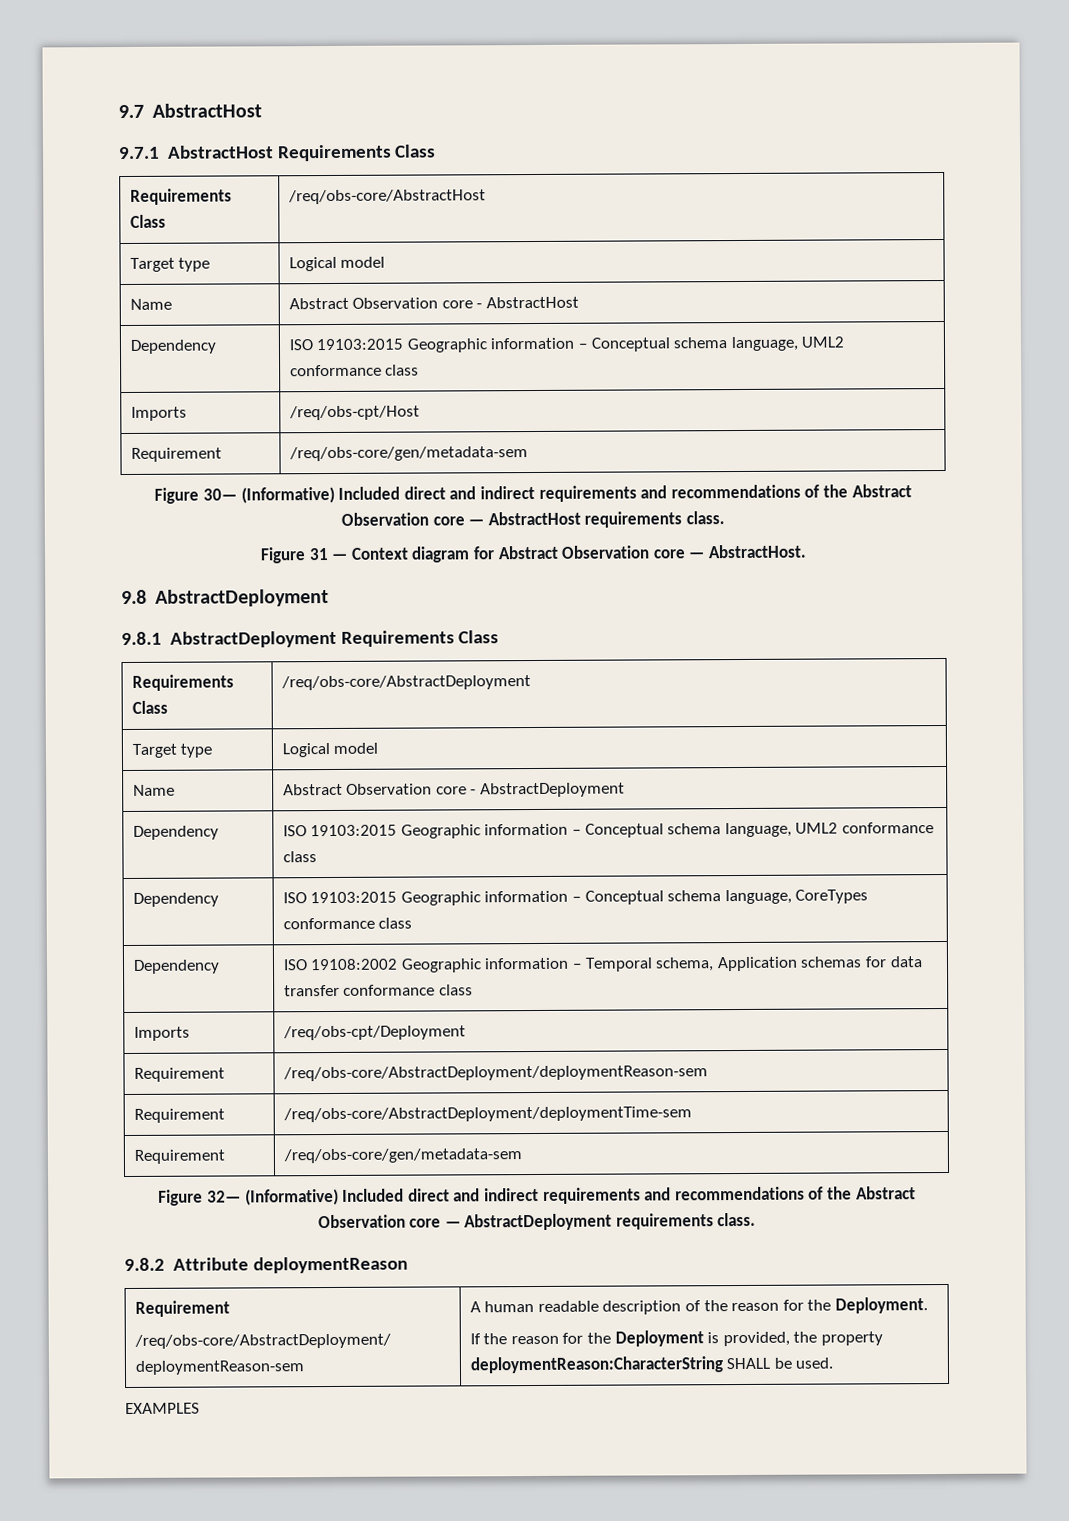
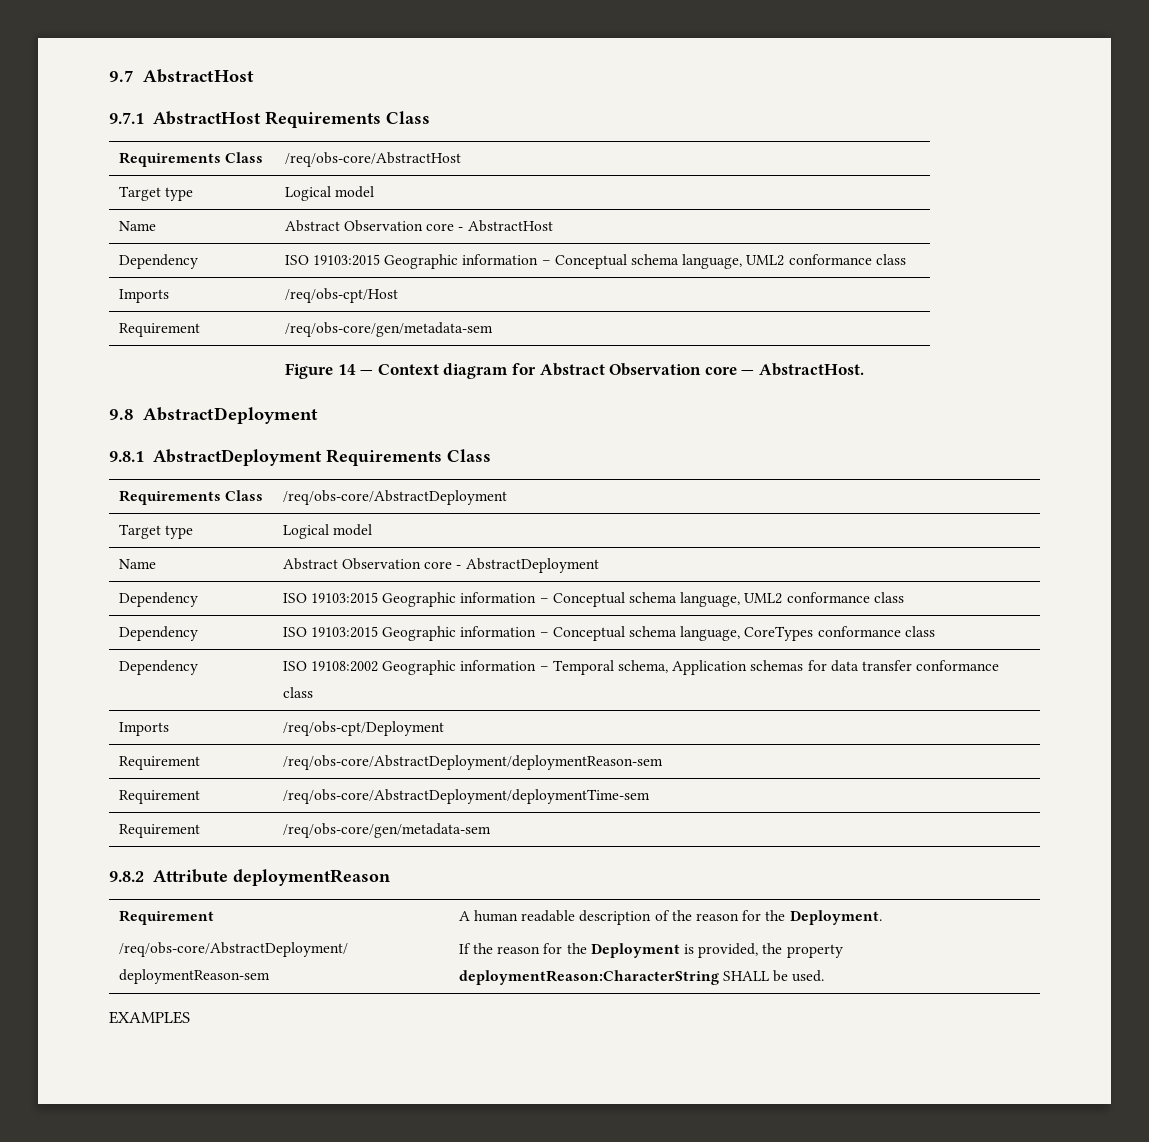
- Figure 30— (Informative) Included direct and indirect requirements and recommendations of the Abstract Observation core — AbstractHost requirements class.
- Figure 31 — Context diagram for Abstract Observation core — AbstractHost.
+ Figure 14 — Context diagram for Abstract Observation core — AbstractHost.
- Figure 32— (Informative) Included direct and indirect requirements and recommendations of the Abstract Observation core — AbstractDeployment requirements class.

